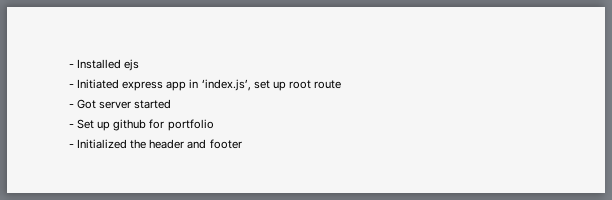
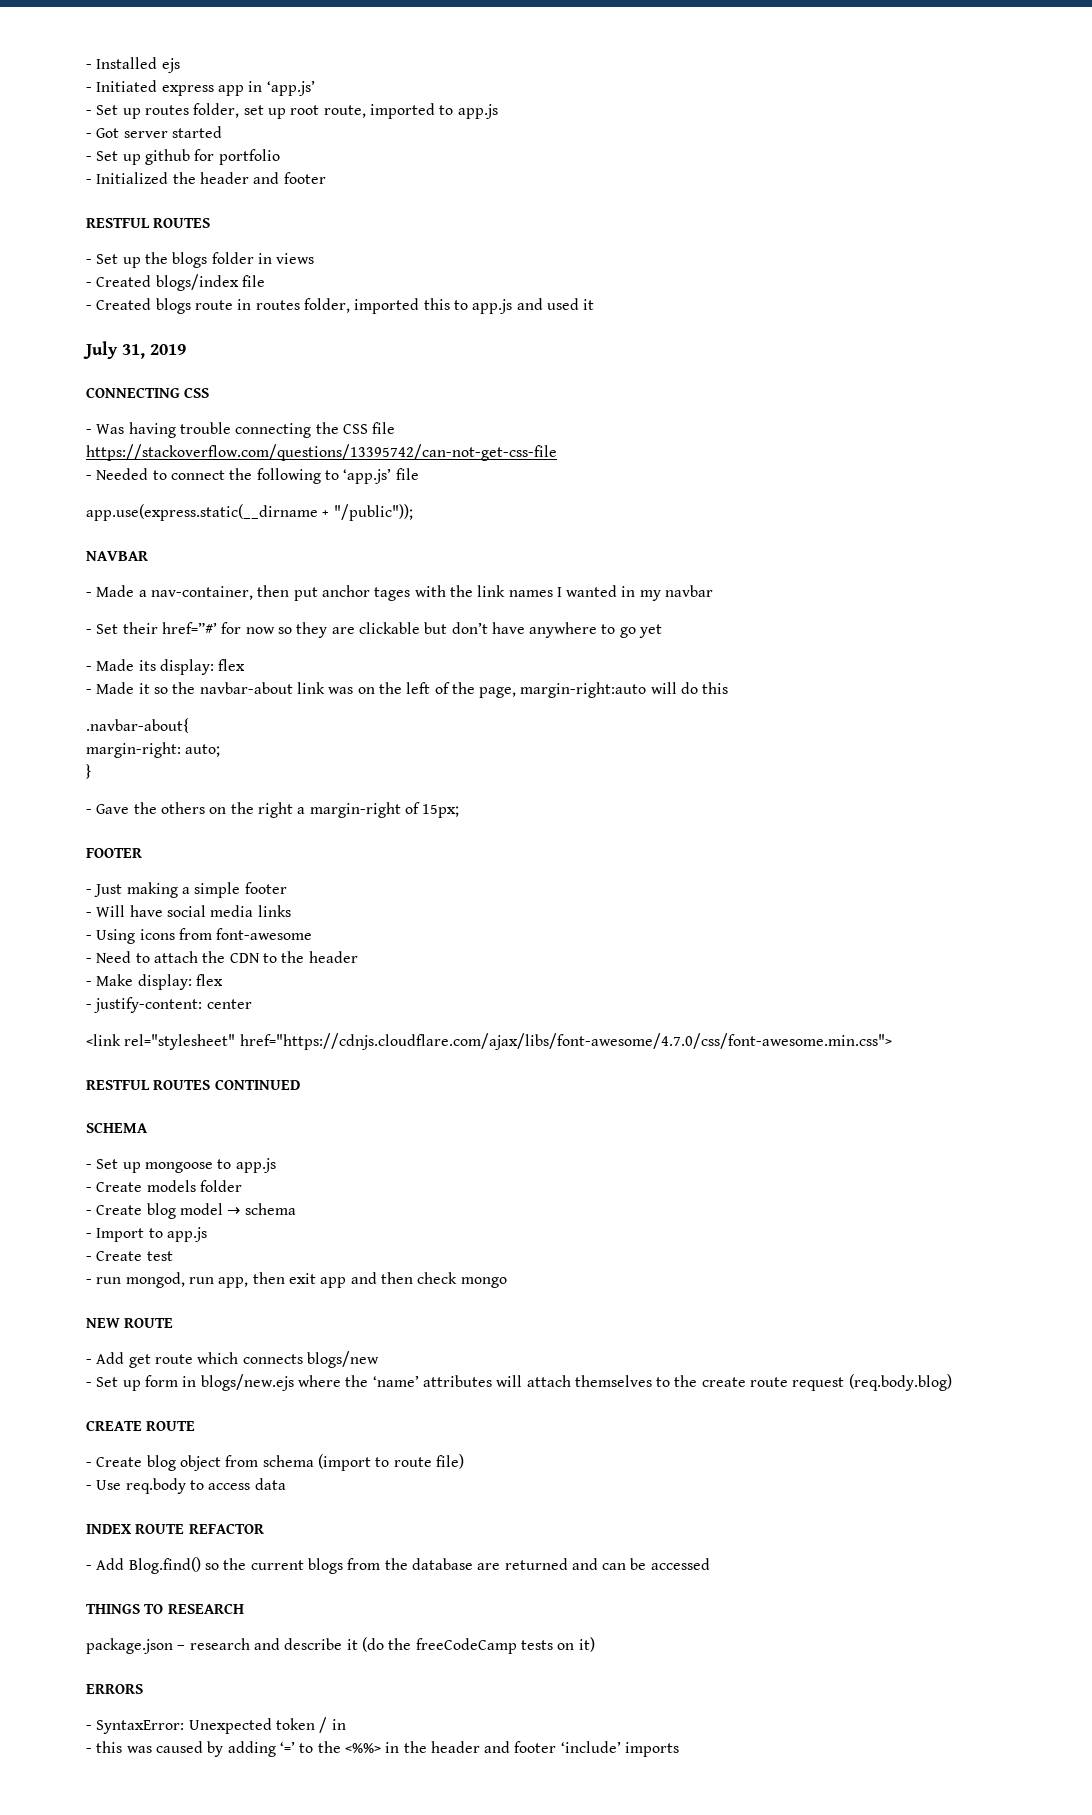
- - Initiated express app in ‘index.js’, set up root route
+ - Initiated express app in ‘app.js’
+ - Set up routes folder, set up root route, imported to app.js
  - Initialized the header and footer
+ RESTFUL ROUTES
+ - Set up the blogs folder in views
+ - Created blogs/index file
+ - Created blogs route in routes folder, imported this to app.js and used it
+ July 31, 2019
+ CONNECTING CSS
+ - Was having trouble connecting the CSS file
+ https://stackoverflow.com/questions/13395742/can-not-get-css-file
+ - Needed to connect the following to ‘app.js’ file
+ app.use(express.static(__dirname + "/public"));
+ NAVBAR
+ - Made a nav-container, then put anchor tages with the link names I wanted in my navbar
+ - Set their href=”#’ for now so they are clickable but don’t have anywhere to go yet
+ - Made its display: flex
+ - Made it so the navbar-about link was on the left of the page, margin-right:auto will do this
+ .navbar-about{
+ margin-right: auto;
+ }
+ - Gave the others on the right a margin-right of 15px;
+ FOOTER
+ - Just making a simple footer
+ - Will have social media links
+ - Using icons from font-awesome
+ - Need to attach the CDN to the header
+ - Make display: flex
+ - justify-content: center
+ <link rel="stylesheet" href="https://cdnjs.cloudflare.com/ajax/libs/font-awesome/4.7.0/css/font-awesome.min.css">
+ RESTFUL ROUTES CONTINUED
+ SCHEMA
+ - Set up mongoose to app.js
+ - Create models folder
+ - Create blog model → schema
+ - Import to app.js
+ - Create test
+ - run mongod, run app, then exit app and then check mongo
+ NEW ROUTE
+ - Add get route which connects blogs/new
+ - Set up form in blogs/new.ejs where the ‘name’ attributes will attach themselves to the create route request (req.body.blog)
+ CREATE ROUTE
+ - Create blog object from schema (import to route file)
+ - Use req.body to access data
+ INDEX ROUTE REFACTOR
+ - Add Blog.find() so the current blogs from the database are returned and can be accessed
+ THINGS TO RESEARCH
+ package.json – research and describe it (do the freeCodeCamp tests on it)
+ ERRORS
+ - SyntaxError: Unexpected token / in
+ - this was caused by adding ‘=’ to the <%%> in the header and footer ‘include’ imports

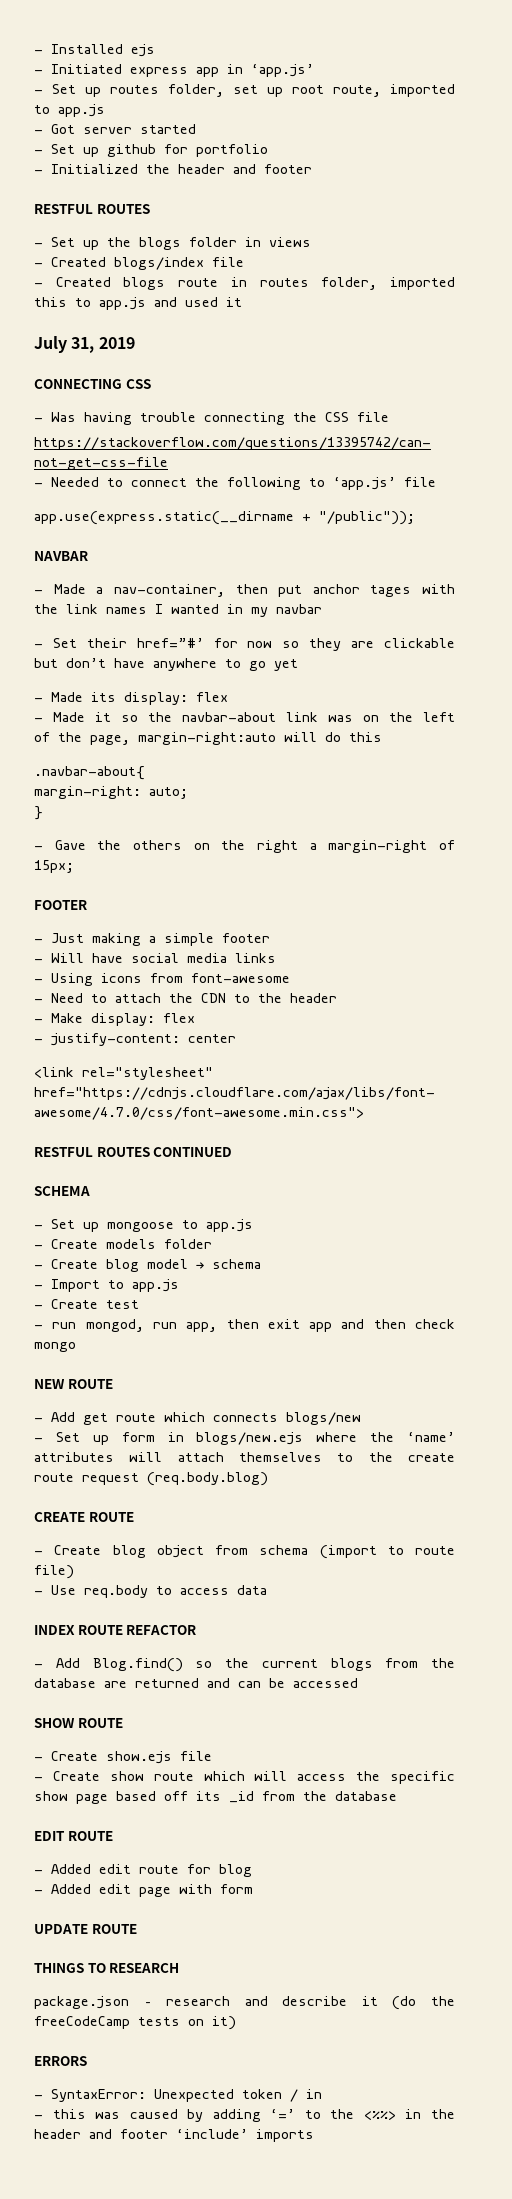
+ SHOW ROUTE
+ - Create show.ejs file
+ - Create show route which will access the specific show page based off its _id from the database
+ EDIT ROUTE
+ - Added edit route for blog
+ - Added edit page with form
+ UPDATE ROUTE

